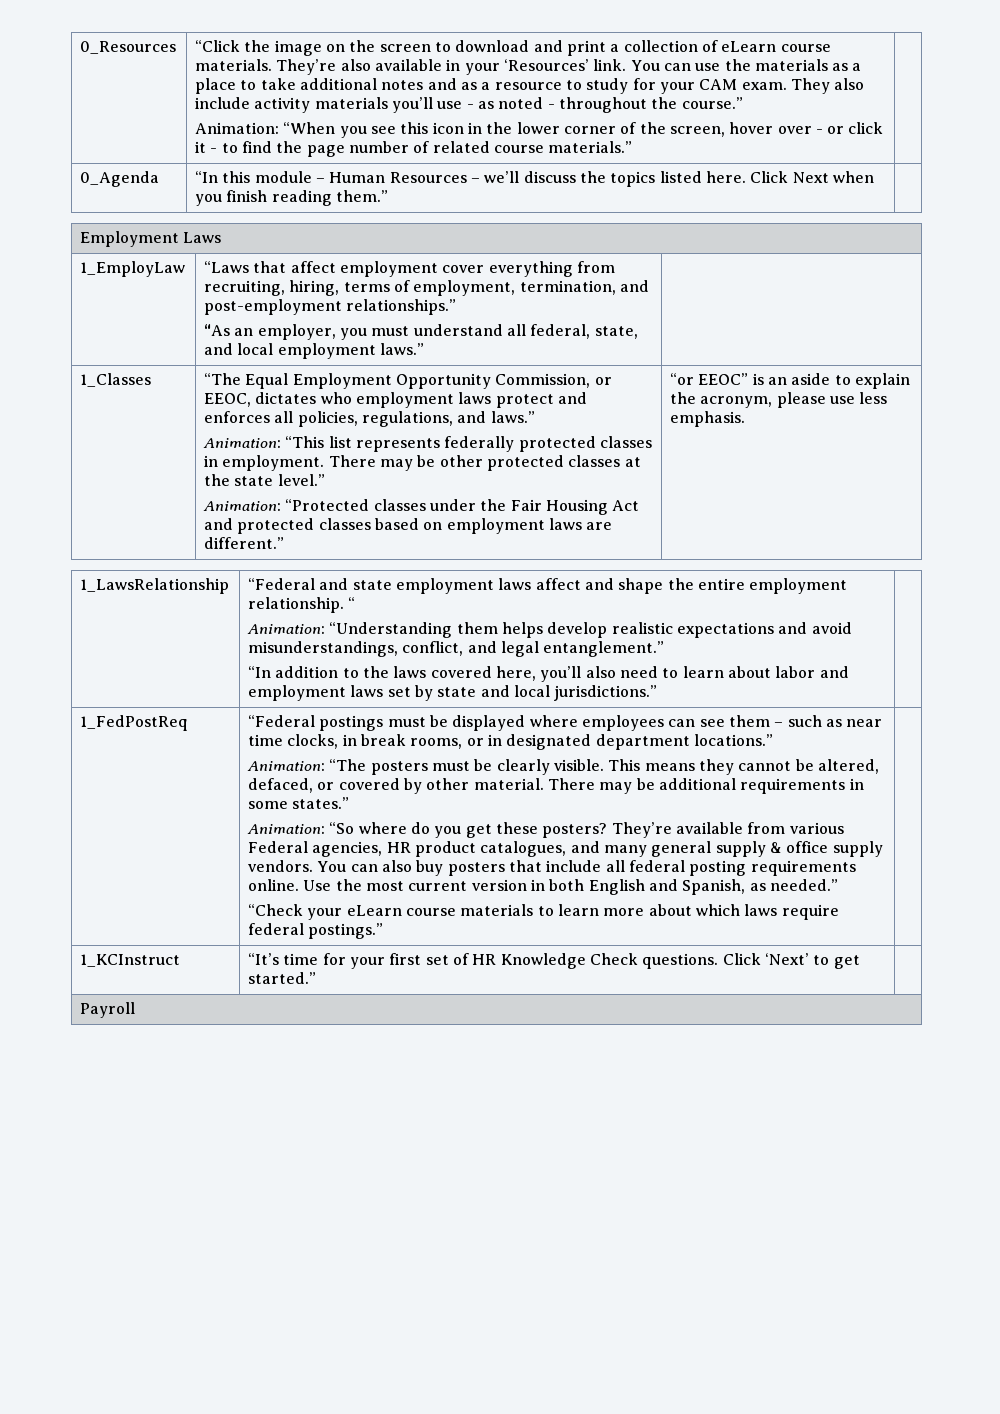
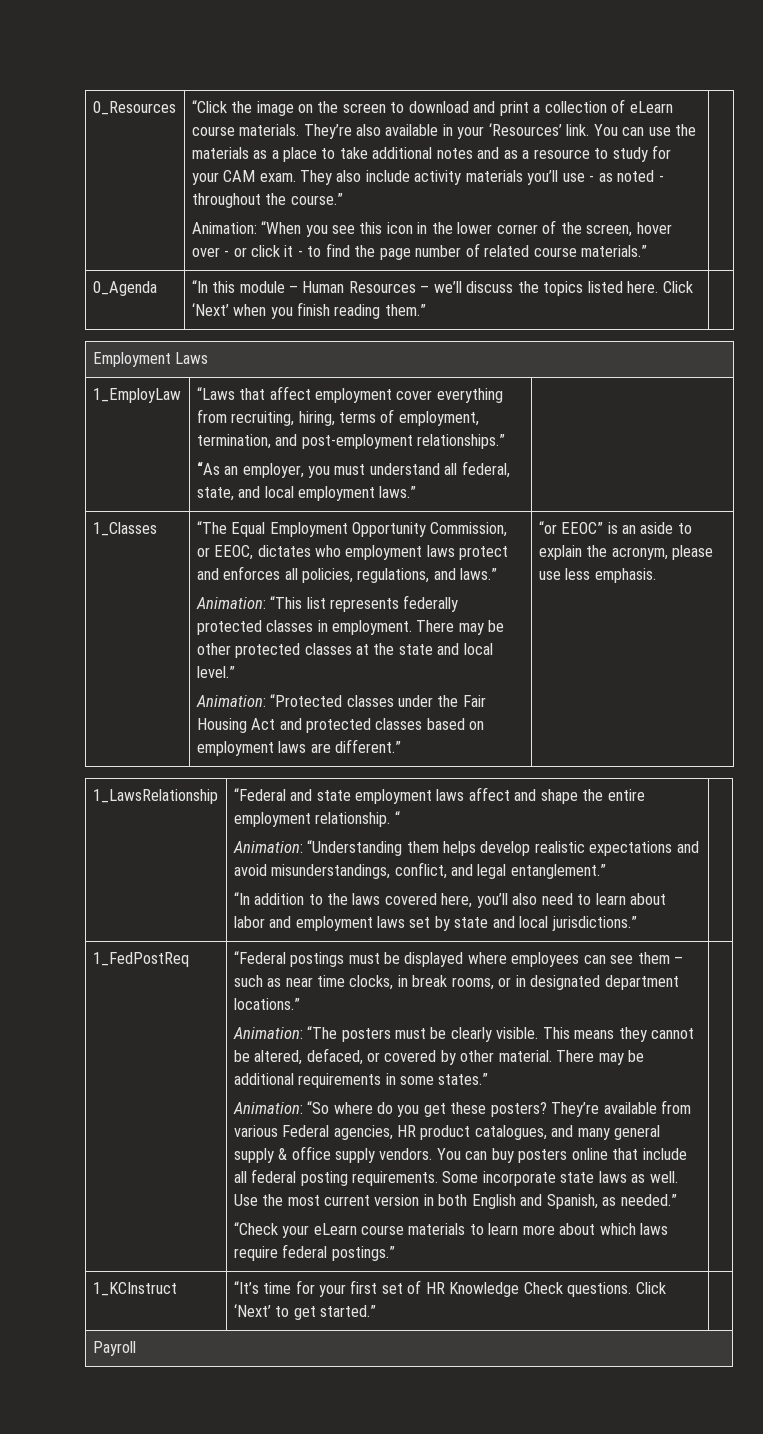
- 0_Agenda | “In this module – Human Resources – we’ll discuss the topics listed here. Click Next when you finish reading them.” |
+ 0_Agenda | “In this module – Human Resources – we’ll discuss the topics listed here. Click ‘Next’ when you finish reading them.” |
- There may be other protected classes at the state level.”
+ There may be other protected classes at the state and local level.”
- You can also buy posters that include all federal posting requirements online.
+ You can buy posters online that include all federal posting requirements. Some incorporate state laws as well.

